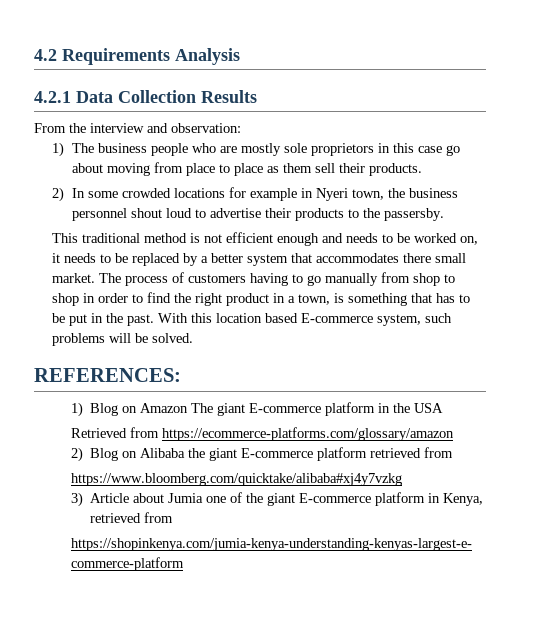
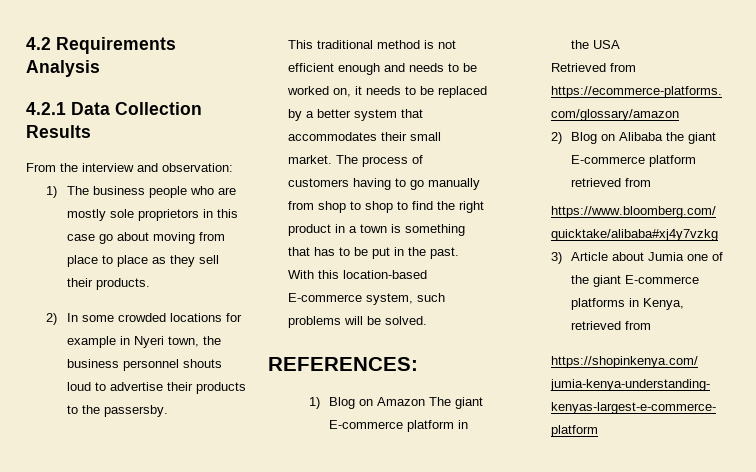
- 1) The business people who are mostly sole proprietors in this case go about moving from place to place as them sell their products.
+ 1) The business people who are mostly sole proprietors in this case go about moving from place to place as they sell their products.
- 2) In some crowded locations for example in Nyeri town, the business personnel shout loud to advertise their products to the passersby.
+ 2) In some crowded locations for example in Nyeri town, the business personnel shouts loud to advertise their products to the passersby.
- This traditional method is not efficient enough and needs to be worked on, it needs to be replaced by a better system that accommodates there small market.
+ This traditional method is not efficient enough and needs to be worked on, it needs to be replaced by a better system that accommodates their small market.
- The process of customers having to go manually from shop to shop in order to find the right product in a town, is something that has to be put in the past.
+ The process of customers having to go manually from shop to shop to find the right product in a town is something that has to be put in the past.
- With this location based E-commerce system, such problems will be solved.
+ With this location-based E-commerce system, such problems will be solved.
- 3) Article about Jumia one of the giant E-commerce platform in Kenya, retrieved from
+ 3) Article about Jumia one of the giant E-commerce platforms in Kenya, retrieved from

